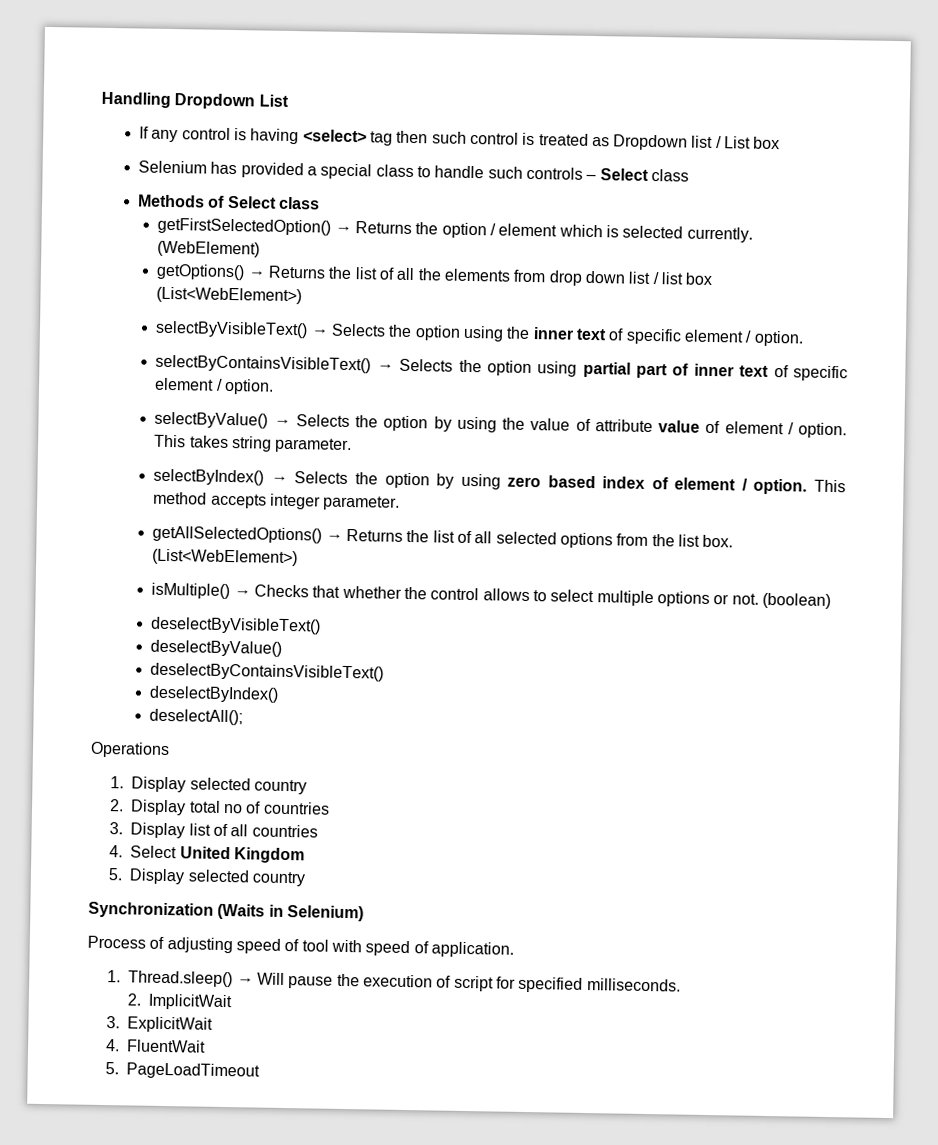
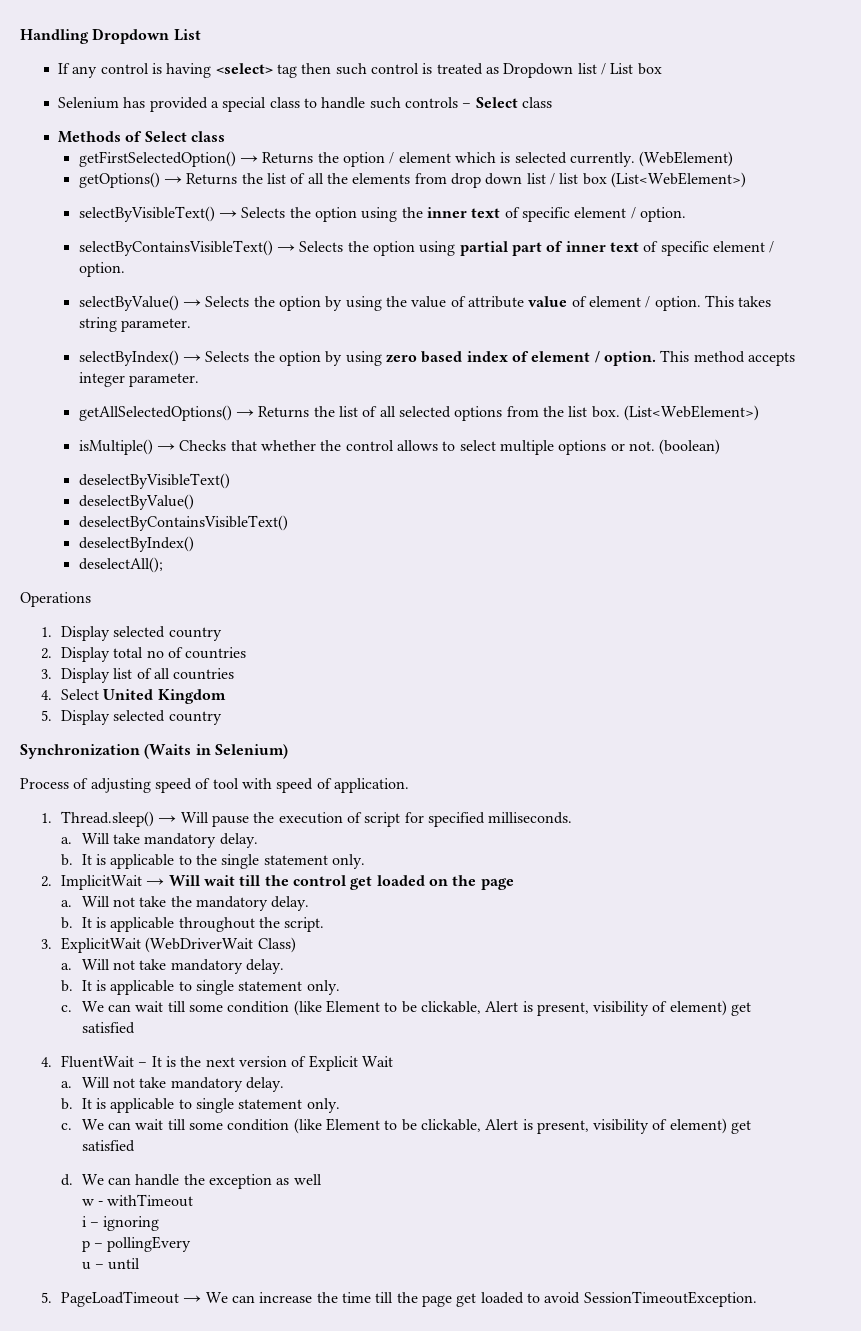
- 2. ImplicitWait
- 3. ExplicitWait
- 4. FluentWait
- 5. PageLoadTimeout
+ a. Will take mandatory delay.
+ b. It is applicable to the single statement only.
+ 2. ImplicitWait → Will wait till the control get loaded on the page
+ a. Will not take the mandatory delay.
+ b. It is applicable throughout the script.
+ 3. ExplicitWait (WebDriverWait Class)
+ a. Will not take mandatory delay.
+ b. It is applicable to single statement only.
+ c. We can wait till some condition (like Element to be clickable, Alert is present, visibility of element) get satisfied
+ 4. FluentWait – It is the next version of Explicit Wait
+ a. Will not take mandatory delay.
+ b. It is applicable to single statement only.
+ c. We can wait till some condition (like Element to be clickable, Alert is present, visibility of element) get satisfied
+ d. We can handle the exception as well
+ w - withTimeout
+ i – ignoring
+ p – pollingEvery
+ u – until
+ 5. PageLoadTimeout → We can increase the time till the page get loaded to avoid SessionTimeoutException.

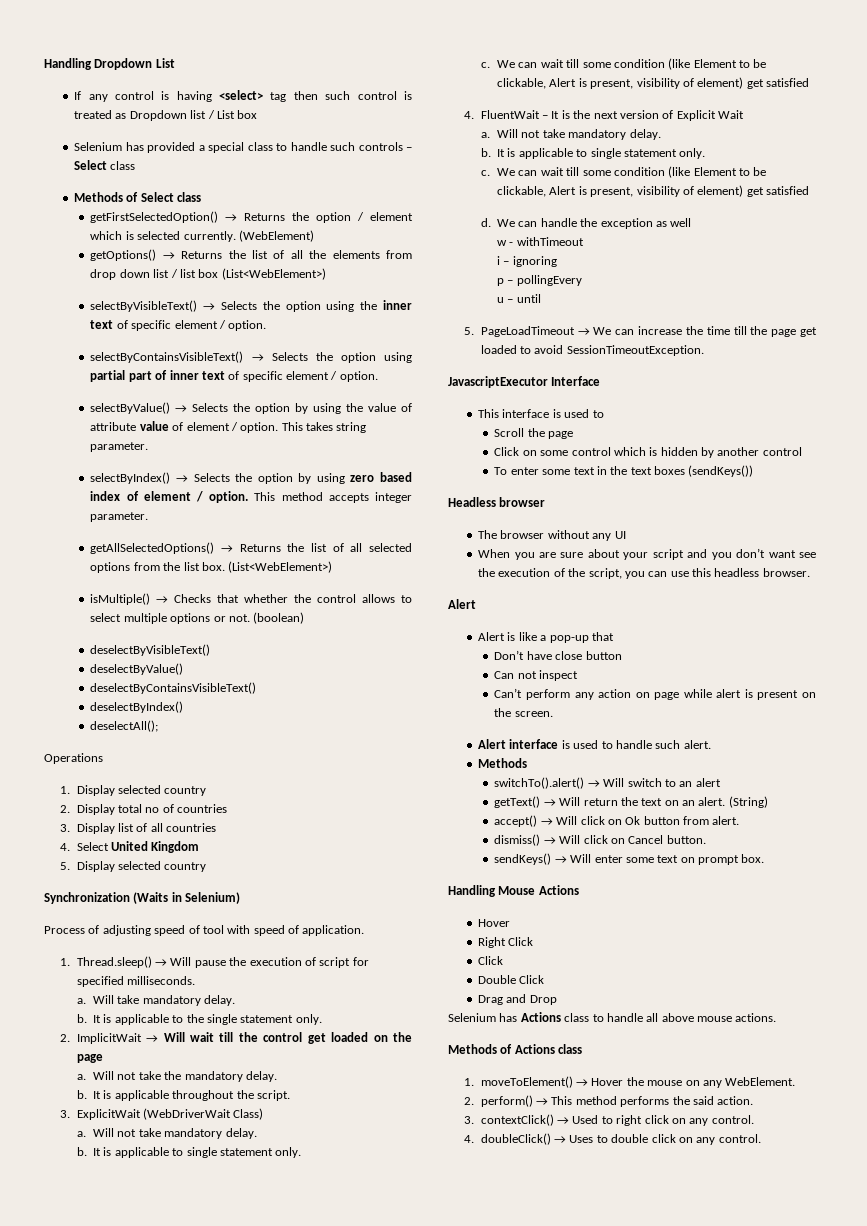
+ JavascriptExecutor Interface
+ This interface is used to
+ Scroll the page
+ Click on some control which is hidden by another control
+ To enter some text in the text boxes (sendKeys())
+ Headless browser
+ The browser without any UI
+ When you are sure about your script and you don’t want see the execution of the script, you can use this headless browser.
+ Alert
+ Alert is like a pop-up that
+ Don’t have close button
+ Can not inspect
+ Can’t perform any action on page while alert is present on the screen.
+ Alert interface is used to handle such alert.
+ Methods
+ switchTo().alert() → Will switch to an alert
+ getText() → Will return the text on an alert. (String)
+ accept() → Will click on Ok button from alert.
+ dismiss() → Will click on Cancel button.
+ sendKeys() → Will enter some text on prompt box.
+ Handling Mouse Actions
+ Hover
+ Right Click
+ Click
+ Double Click
+ Drag and Drop
+ Selenium has Actions class to handle all above mouse actions.
+ Methods of Actions class
+ 1. moveToElement() → Hover the mouse on any WebElement.
+ 2. perform() → This method performs the said action.
+ 3. contextClick() → Used to right click on any control.
+ 4. doubleClick() → Uses to double click on any control.

